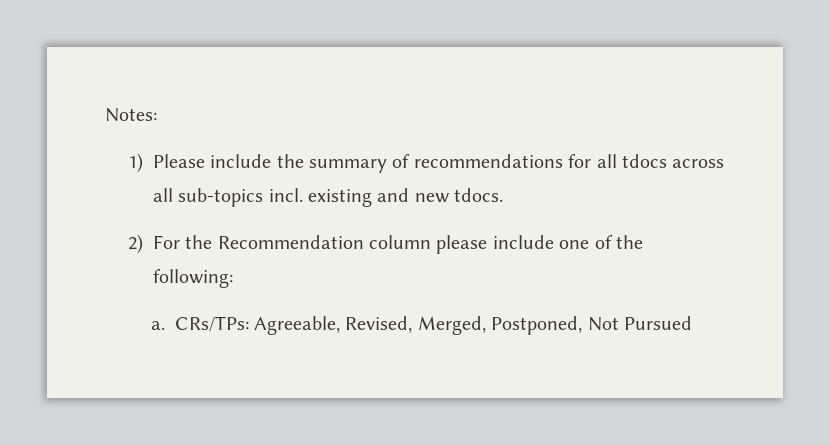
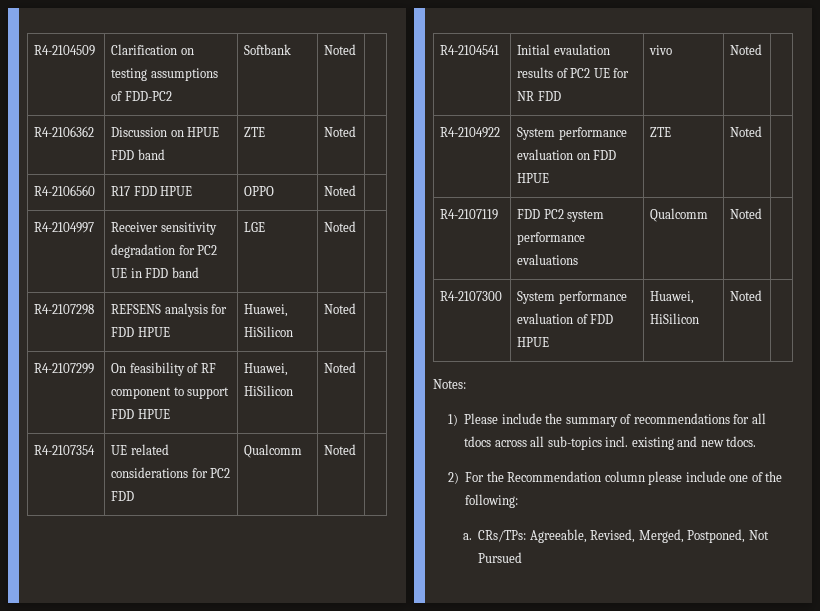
+ R4-2104509 | Clarification on testing assumptions of FDD-PC2 | Softbank | Noted |
+ R4-2106362 | Discussion on HPUE FDD band | ZTE | Noted |
+ R4-2106560 | R17 FDD HPUE | OPPO | Noted |
+ R4-2104997 | Receiver sensitivity degradation for PC2 UE in FDD band | LGE | Noted |
+ R4-2107298 | REFSENS analysis for FDD HPUE | Huawei, HiSilicon | Noted |
+ R4-2107299 | On feasibility of RF component to support FDD HPUE | Huawei, HiSilicon | Noted |
+ R4-2107354 | UE related considerations for PC2 FDD | Qualcomm | Noted |
+ R4-2104541 | Initial evaulation results of PC2 UE for NR FDD | vivo | Noted |
+ R4-2104922 | System performance evaluation on FDD HPUE | ZTE | Noted |
+ R4-2107119 | FDD PC2 system performance evaluations | Qualcomm | Noted |
+ R4-2107300 | System performance evaluation of FDD HPUE | Huawei, HiSilicon | Noted |

